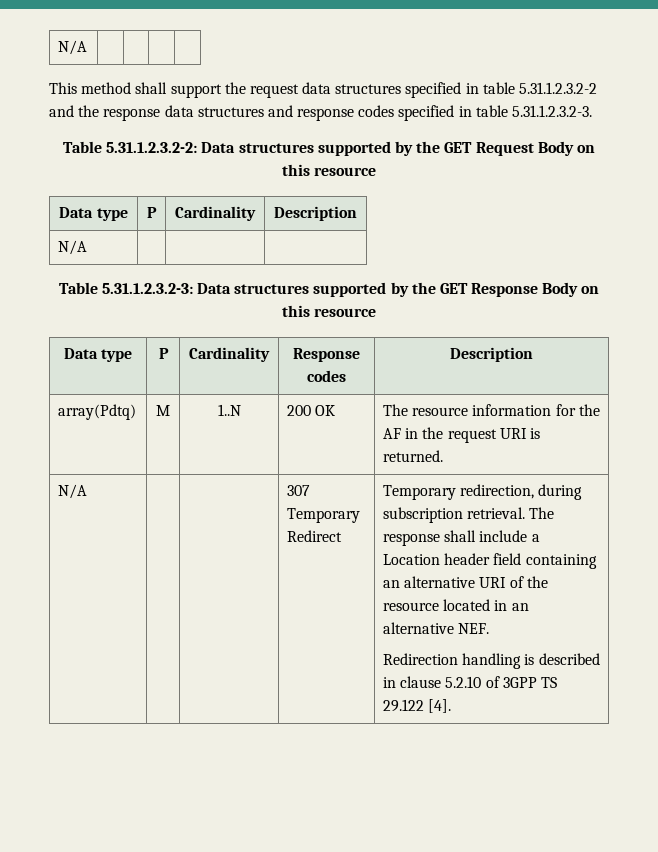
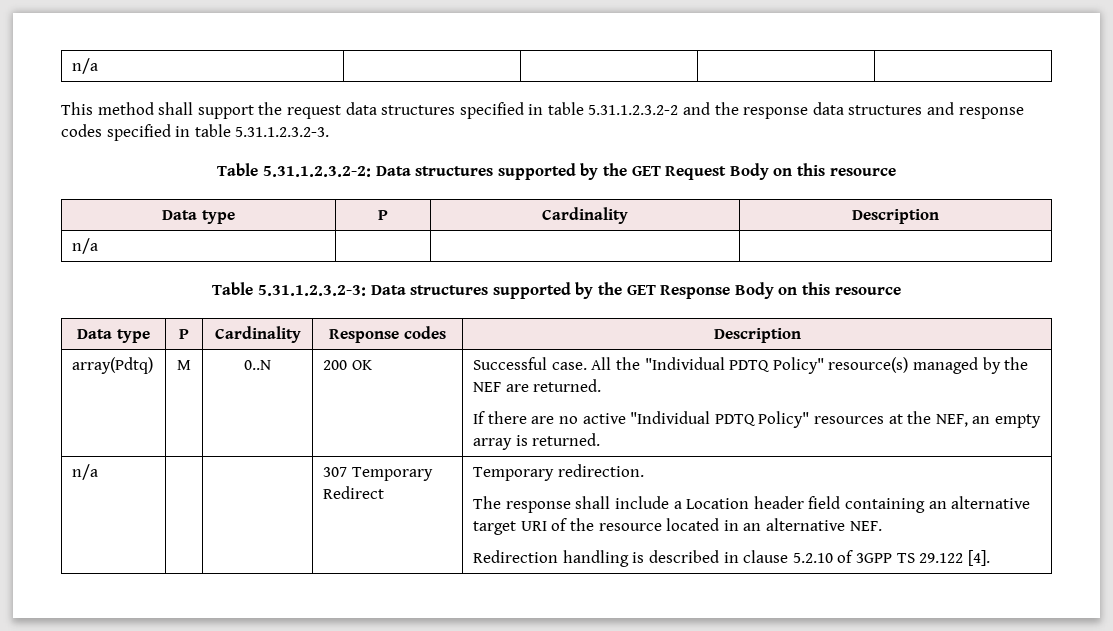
- N/A | | | |
+ n/a | | | |
  Data type | P | Cardinality | Description
- N/A | | |
+ n/a | | |
- array(Pdtq) | M | 1..N | 200 OK | The resource information for the AF in the request URI is returned.
- N/A
+ array(Pdtq) | M | 0..N | 200 OK | Successful case. All the "Individual PDTQ Policy" resource(s) managed by the NEF are returned.
+ If there are no active "Individual PDTQ Policy" resources at the NEF, an empty array is returned.
+ n/a
- Temporary redirection, during subscription retrieval. The response shall include a Location header field containing an alternative URI of the resource located in an alternative NEF.
+ Temporary redirection.
+ The response shall include a Location header field containing an alternative target URI of the resource located in an alternative NEF.

